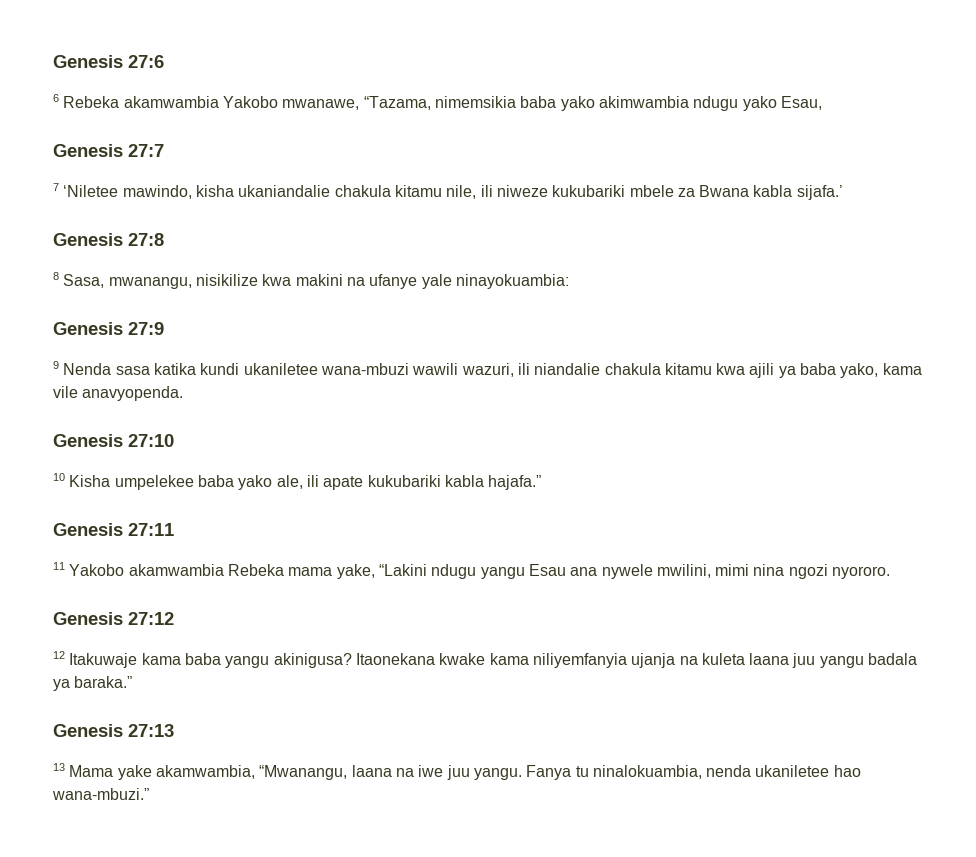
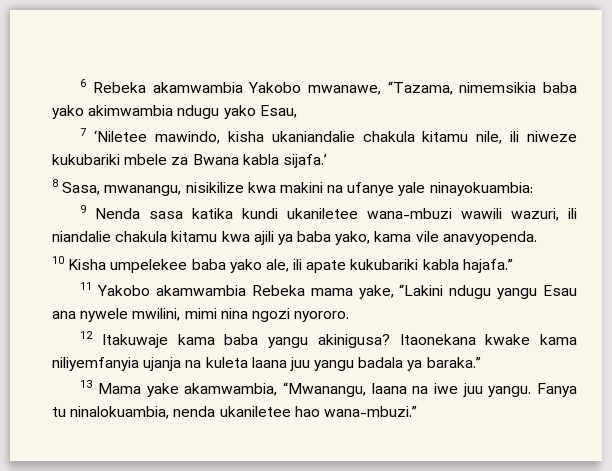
- Genesis 27:6
- Genesis 27:7
- Genesis 27:8
- Genesis 27:9
- Genesis 27:10
- Genesis 27:11
- Genesis 27:12
- Genesis 27:13

